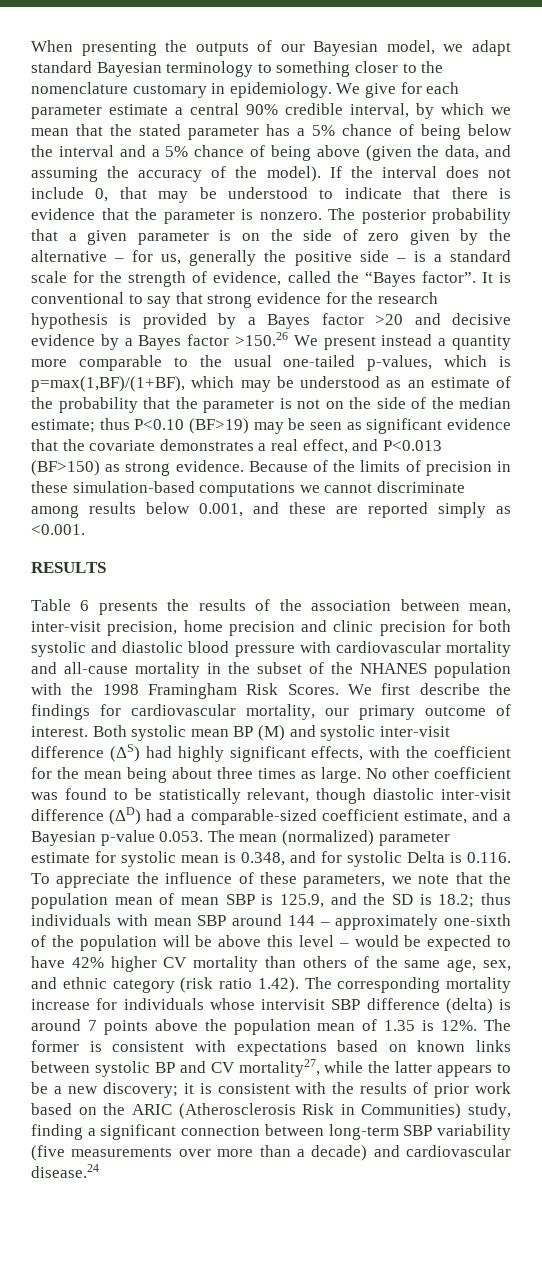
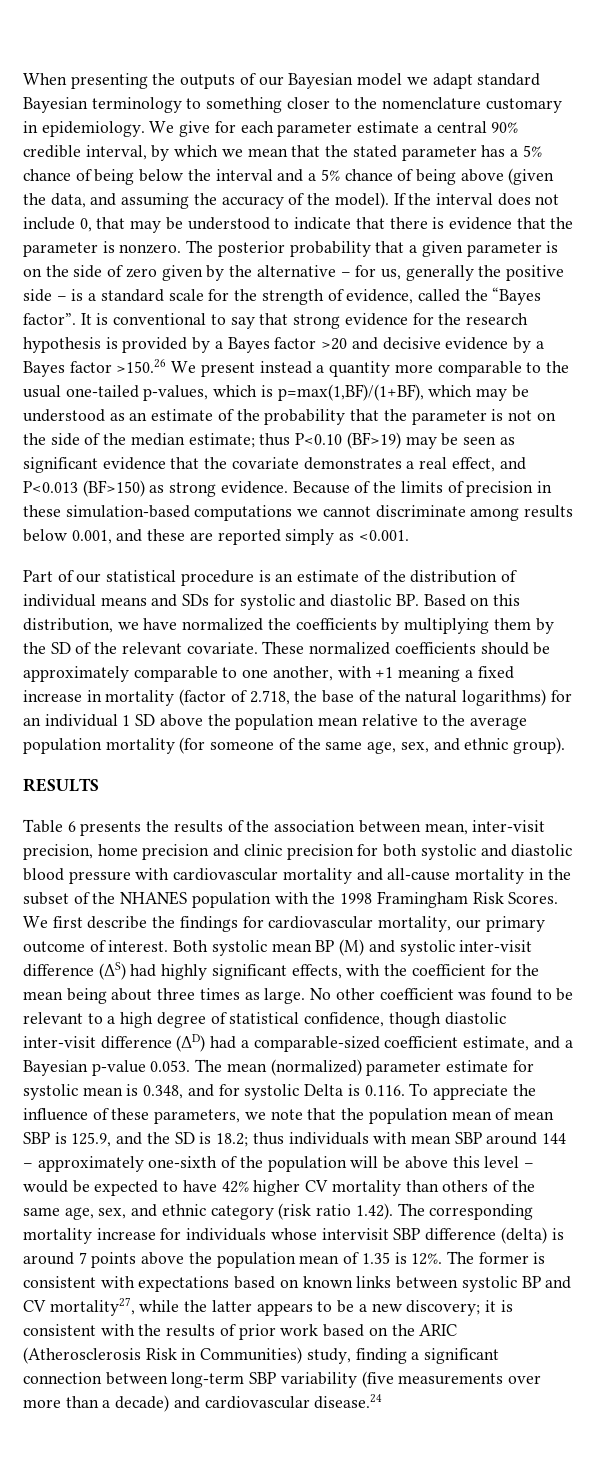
- When presenting the outputs of our Bayesian model, we adapt standard Bayesian terminology to something closer to the nomenclature customary in epidemiology.
+ When presenting the outputs of our Bayesian model we adapt standard Bayesian terminology to something closer to the nomenclature customary in epidemiology.
+ Part of our statistical procedure is an estimate of the distribution of individual means and SDs for systolic and diastolic BP. Based on this distribution, we have normalized the coefficients by multiplying them by the SD of the relevant covariate. These normalized coefficients should be approximately comparable to one another, with +1 meaning a fixed increase in mortality (factor of 2.718, the base of the natural logarithms) for an individual 1 SD above the population mean relative to the average population mortality (for someone of the same age, sex, and ethnic group).
- No other coefficient was found to be statistically relevant, though diastolic inter-visit difference (ΔD) had a comparable-sized coefficient estimate, and a Bayesian p-value 0.053. The mean (normalized) parameter estimate for systolic mean is 0.348, and for systolic Delta is 0.116. To appreciate the influence of these parameters, we note that the population mean of mean SBP is 125.9, and the SD is 18.2;
+ No other coefficient was found to be relevant to a high degree of statistical confidence, though diastolic inter-visit difference (ΔD) had a comparable-sized coefficient estimate, and a Bayesian p-value 0.053. The mean (normalized) parameter estimate for systolic mean is 0.348, and for systolic Delta is 0.116. To appreciate the influence of these parameters, we note that the population mean of mean SBP is 125.9, and the SD is 18.2;

